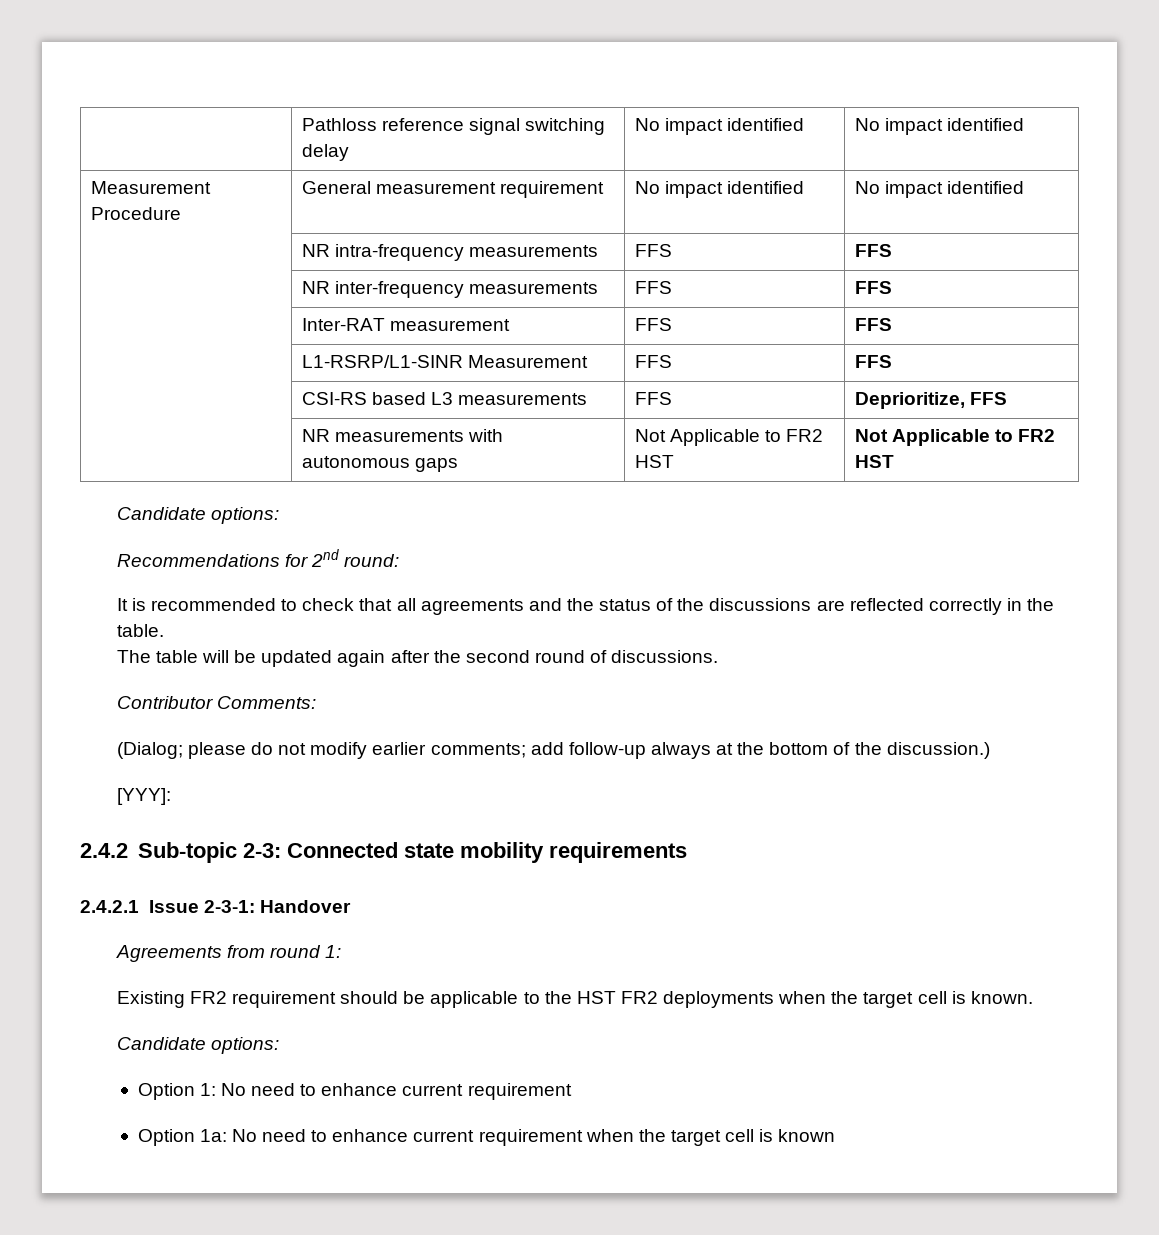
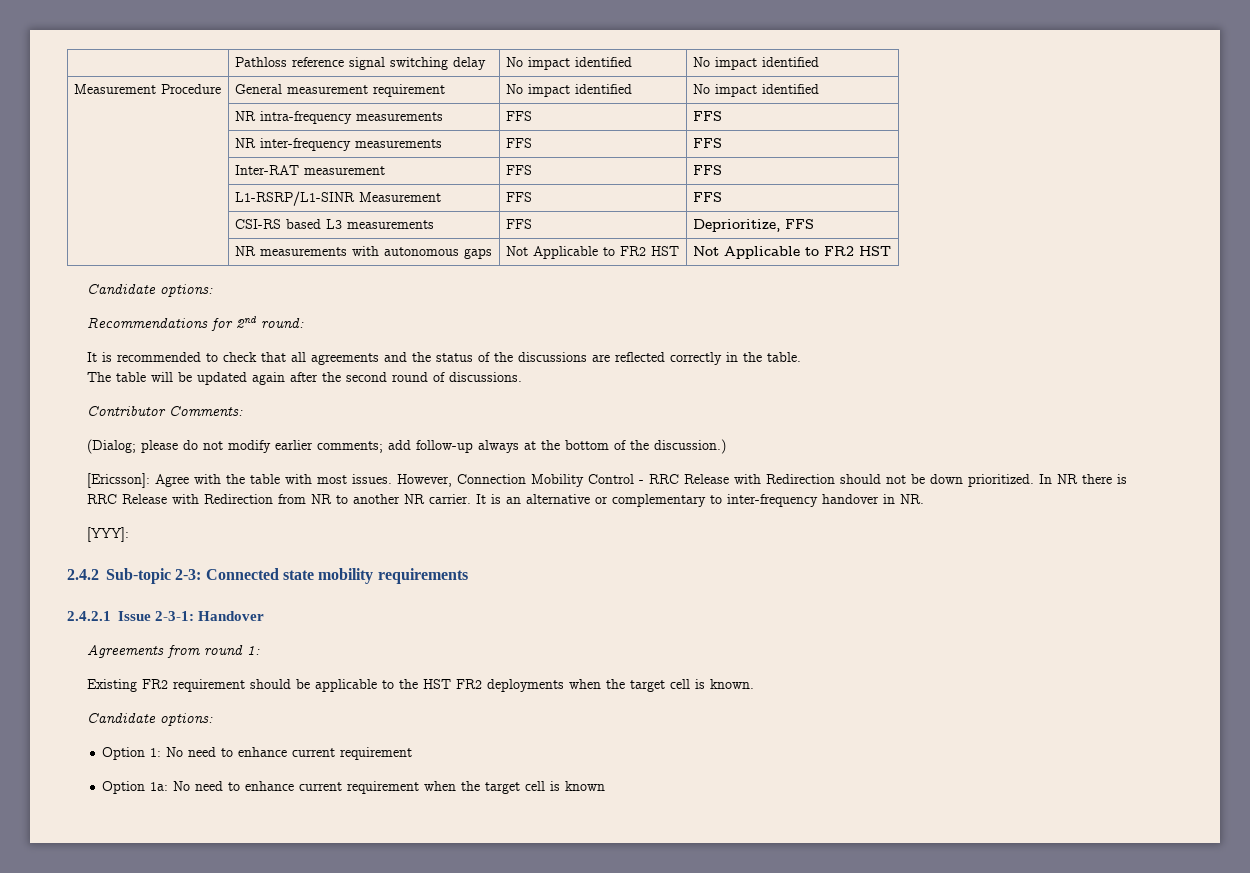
+ [Ericsson]: Agree with the table with most issues. However, Connection Mobility Control - RRC Release with Redirection should not be down prioritized. In NR there is RRC Release with Redirection from NR to another NR carrier. It is an alternative or complementary to inter-frequency handover in NR.

